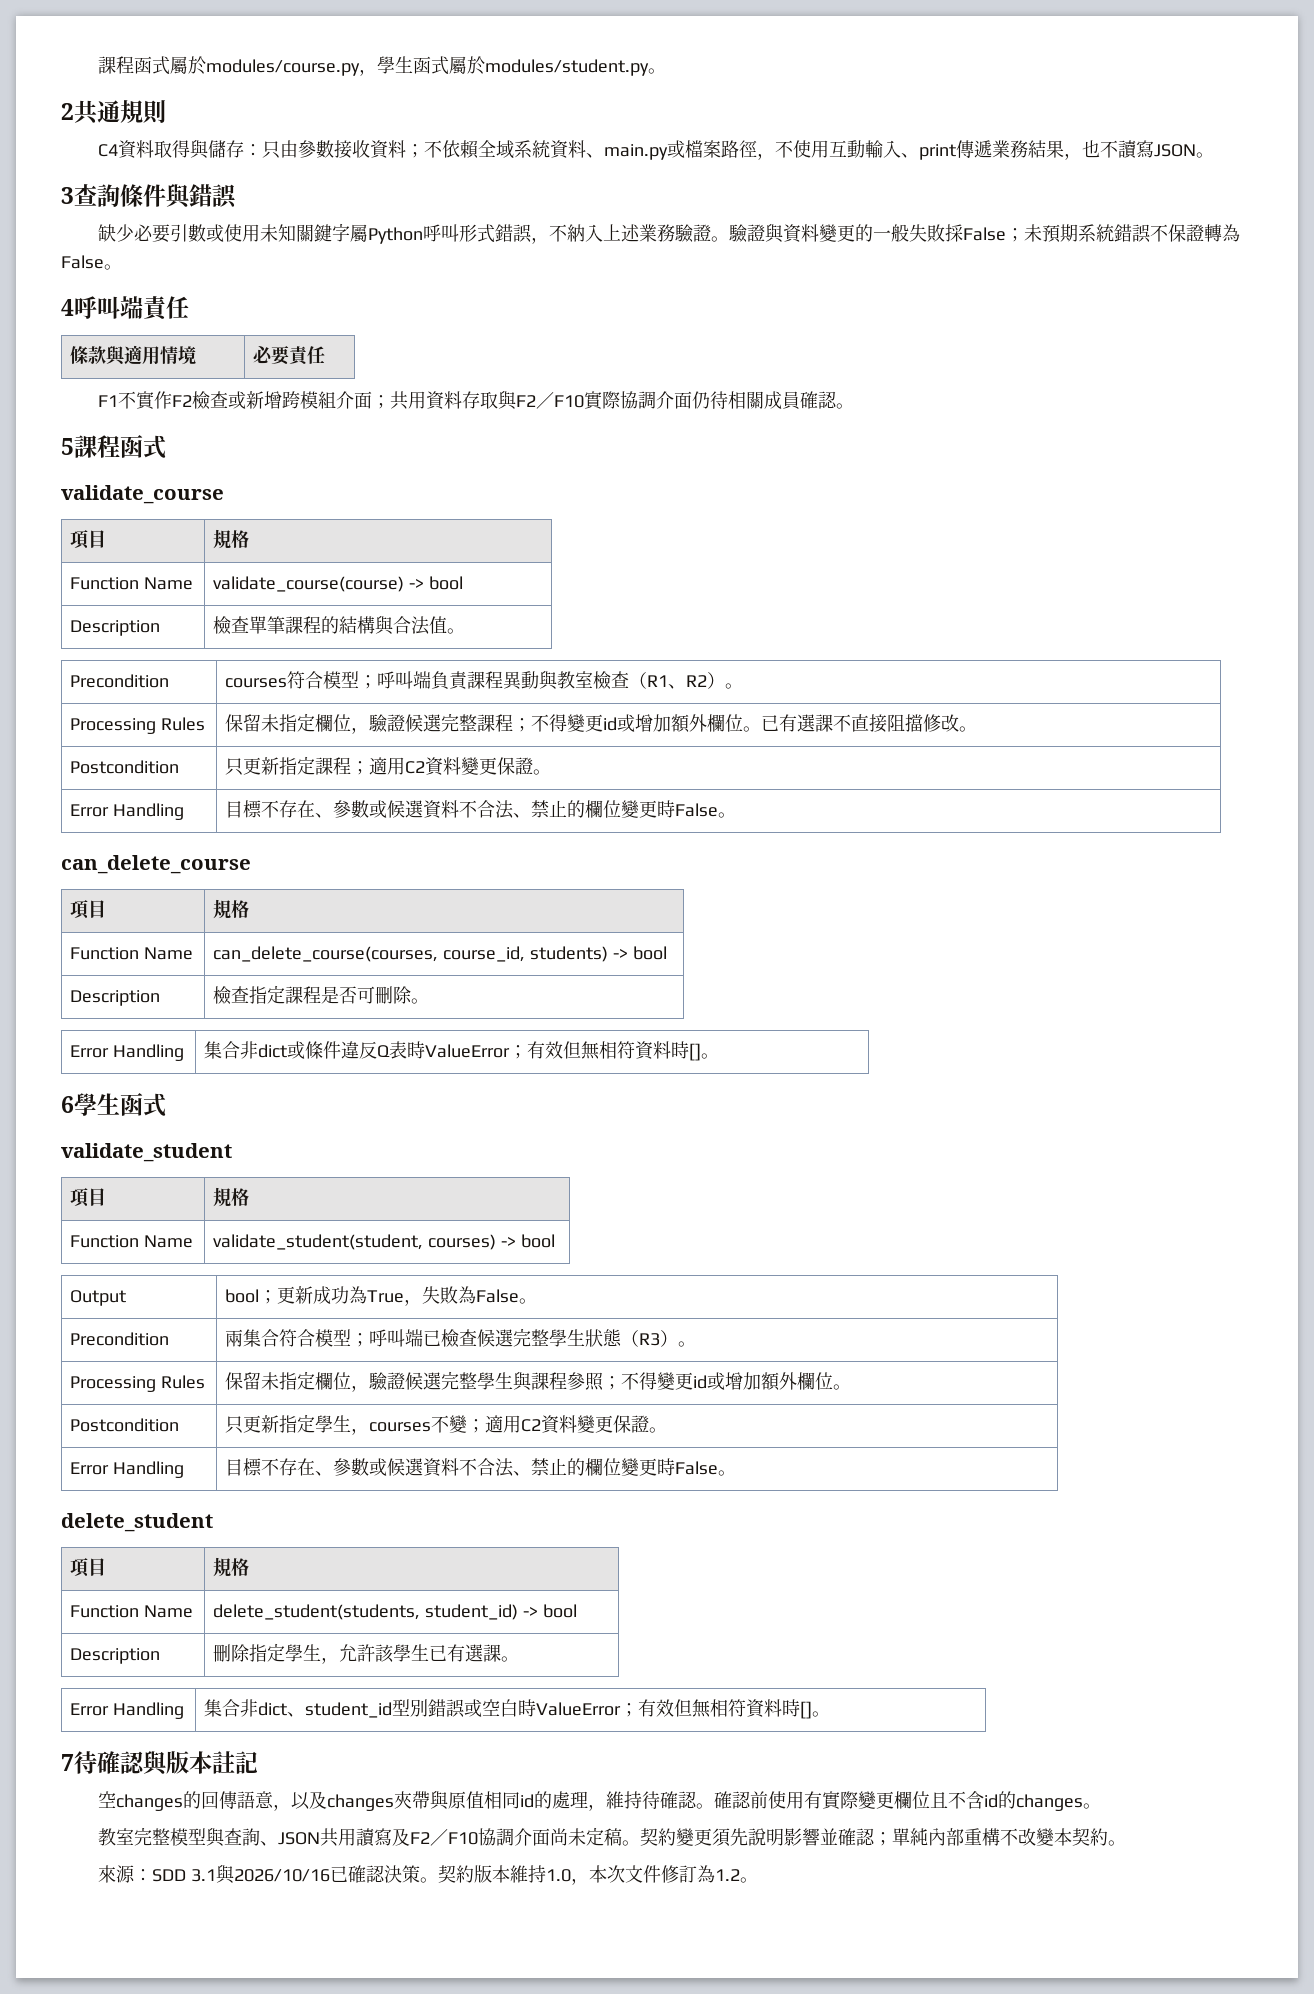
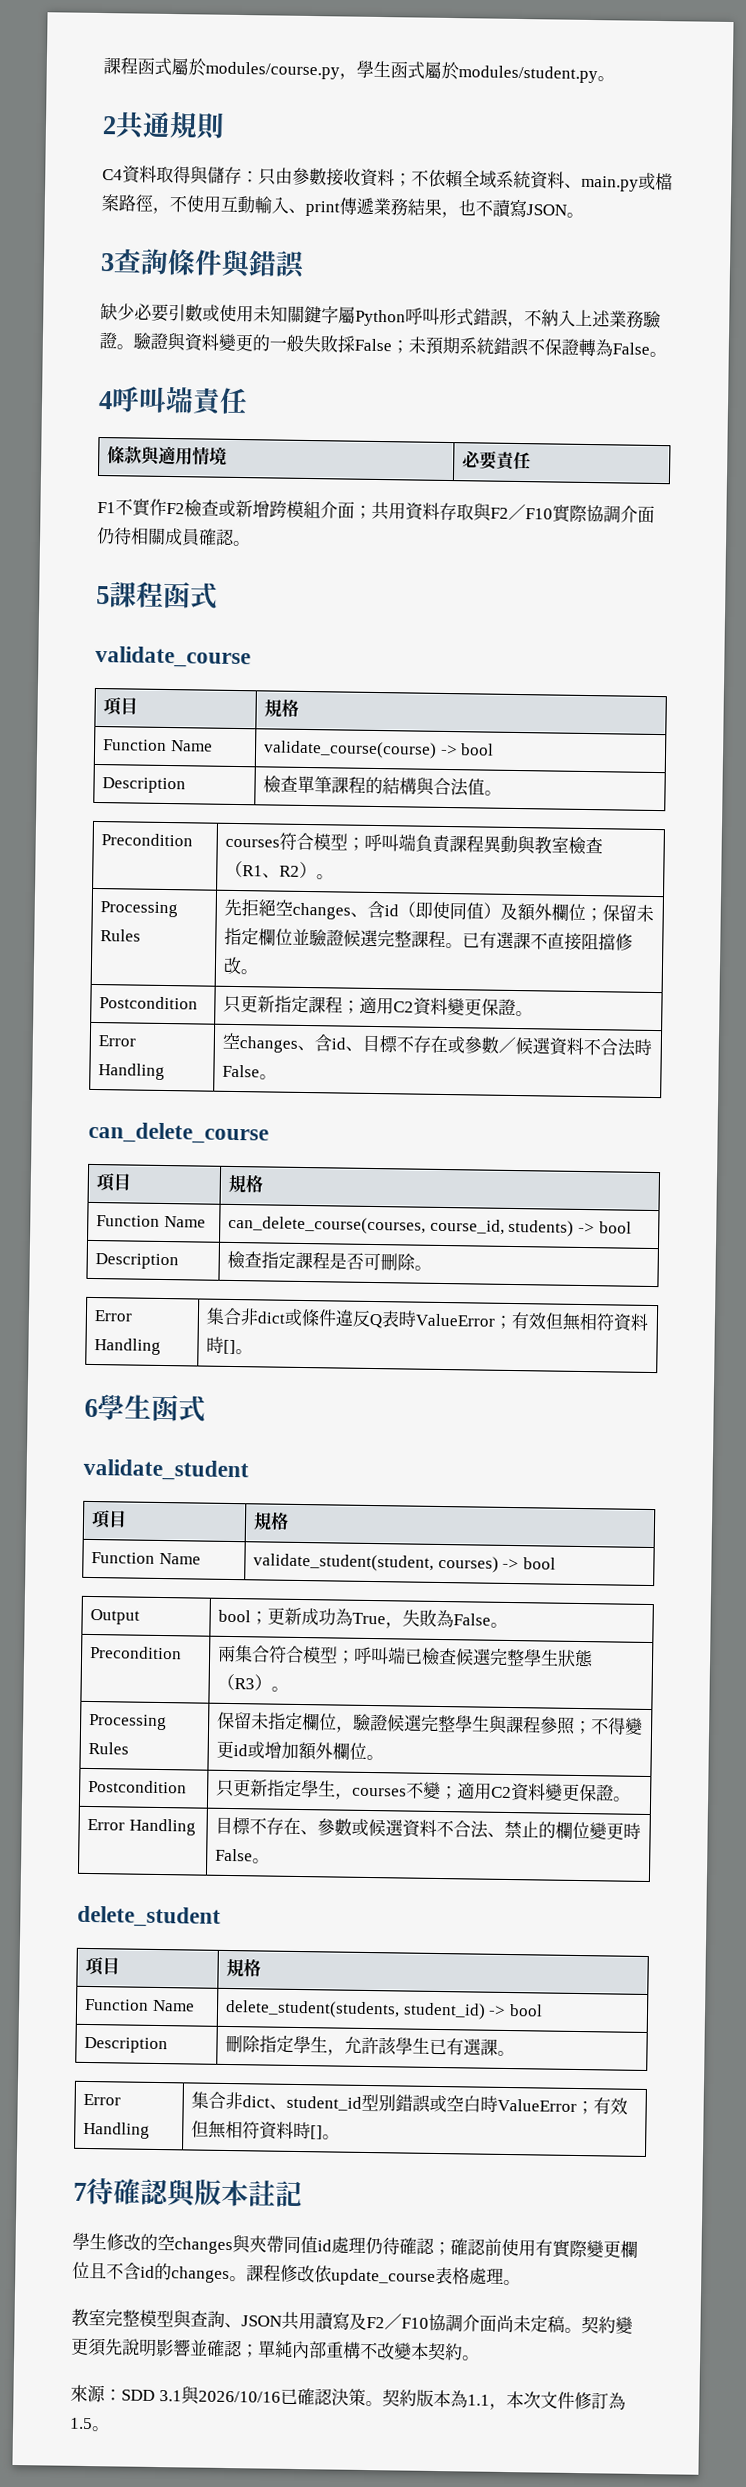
- Processing Rules | 保留未指定欄位，驗證候選完整課程；不得變更id或增加額外欄位。已有選課不直接阻擋修改。
+ Processing Rules | 先拒絕空changes、含id（即使同值）及額外欄位；保留未指定欄位並驗證候選完整課程。已有選課不直接阻擋修改。
  Postcondition | 只更新指定課程；適用C2資料變更保證。
- Error Handling | 目標不存在、參數或候選資料不合法、禁止的欄位變更時False。
+ Error Handling | 空changes、含id、目標不存在或參數／候選資料不合法時False。
- 空changes的回傳語意，以及changes夾帶與原值相同id的處理，維持待確認。確認前使用有實際變更欄位且不含id的changes。
+ 學生修改的空changes與夾帶同值id處理仍待確認；確認前使用有實際變更欄位且不含id的changes。課程修改依update_course表格處理。
- 契約版本維持1.0，本次文件修訂為1.2。
+ 契約版本為1.1，本次文件修訂為1.5。

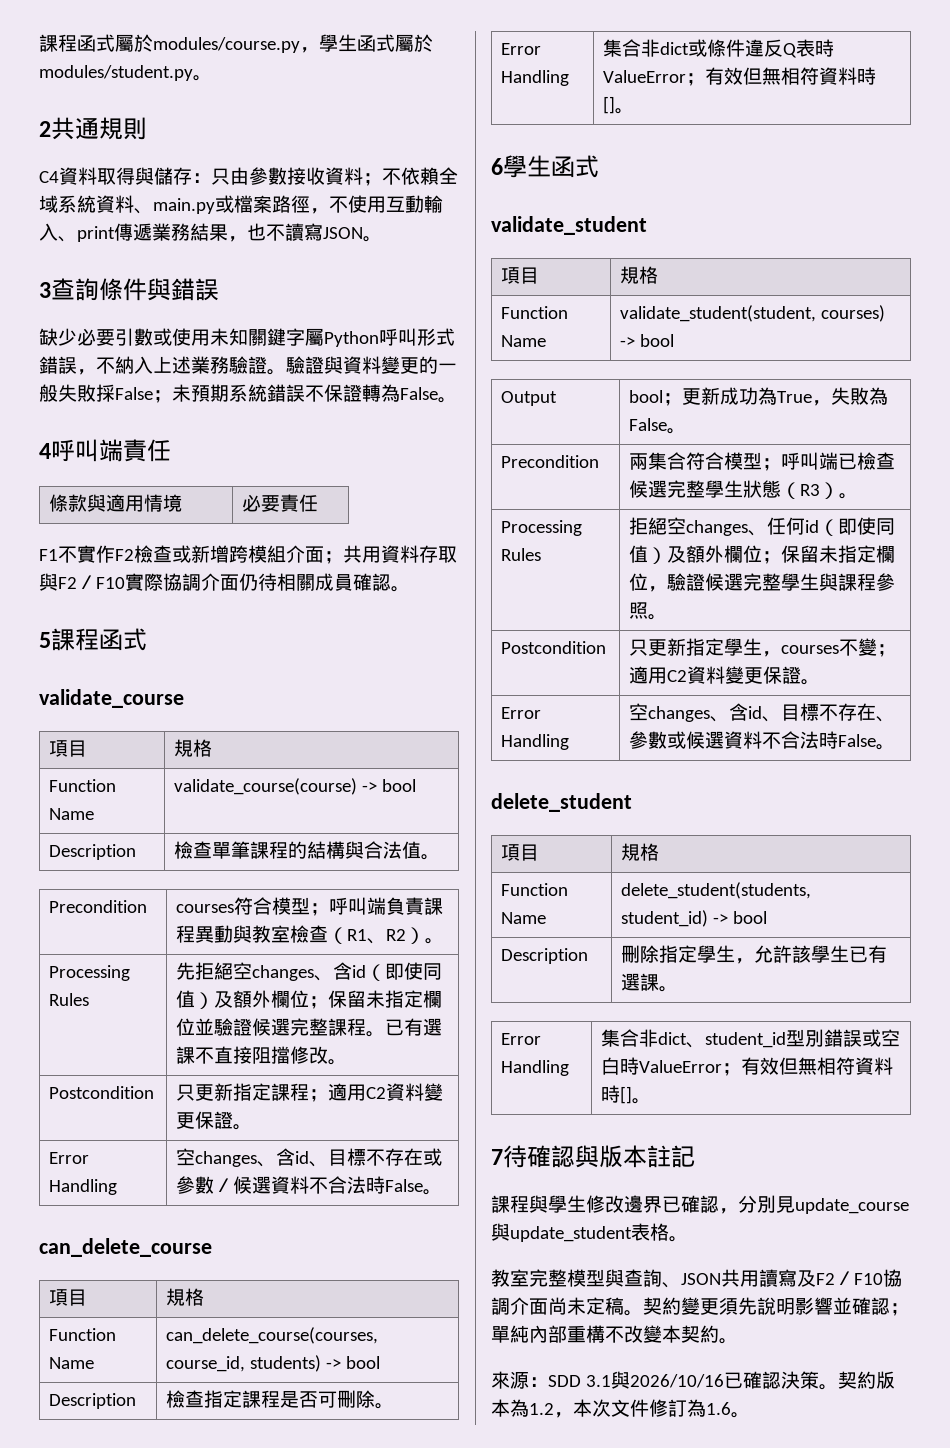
- Processing Rules | 保留未指定欄位，驗證候選完整學生與課程參照；不得變更id或增加額外欄位。
+ Processing Rules | 拒絕空changes、任何id（即使同值）及額外欄位；保留未指定欄位，驗證候選完整學生與課程參照。
- Error Handling | 目標不存在、參數或候選資料不合法、禁止的欄位變更時False。
+ Error Handling | 空changes、含id、目標不存在、參數或候選資料不合法時False。
- 學生修改的空changes與夾帶同值id處理仍待確認；確認前使用有實際變更欄位且不含id的changes。課程修改依update_course表格處理。
+ 課程與學生修改邊界已確認，分別見update_course與update_student表格。
- 契約版本為1.1，本次文件修訂為1.5。
+ 契約版本為1.2，本次文件修訂為1.6。

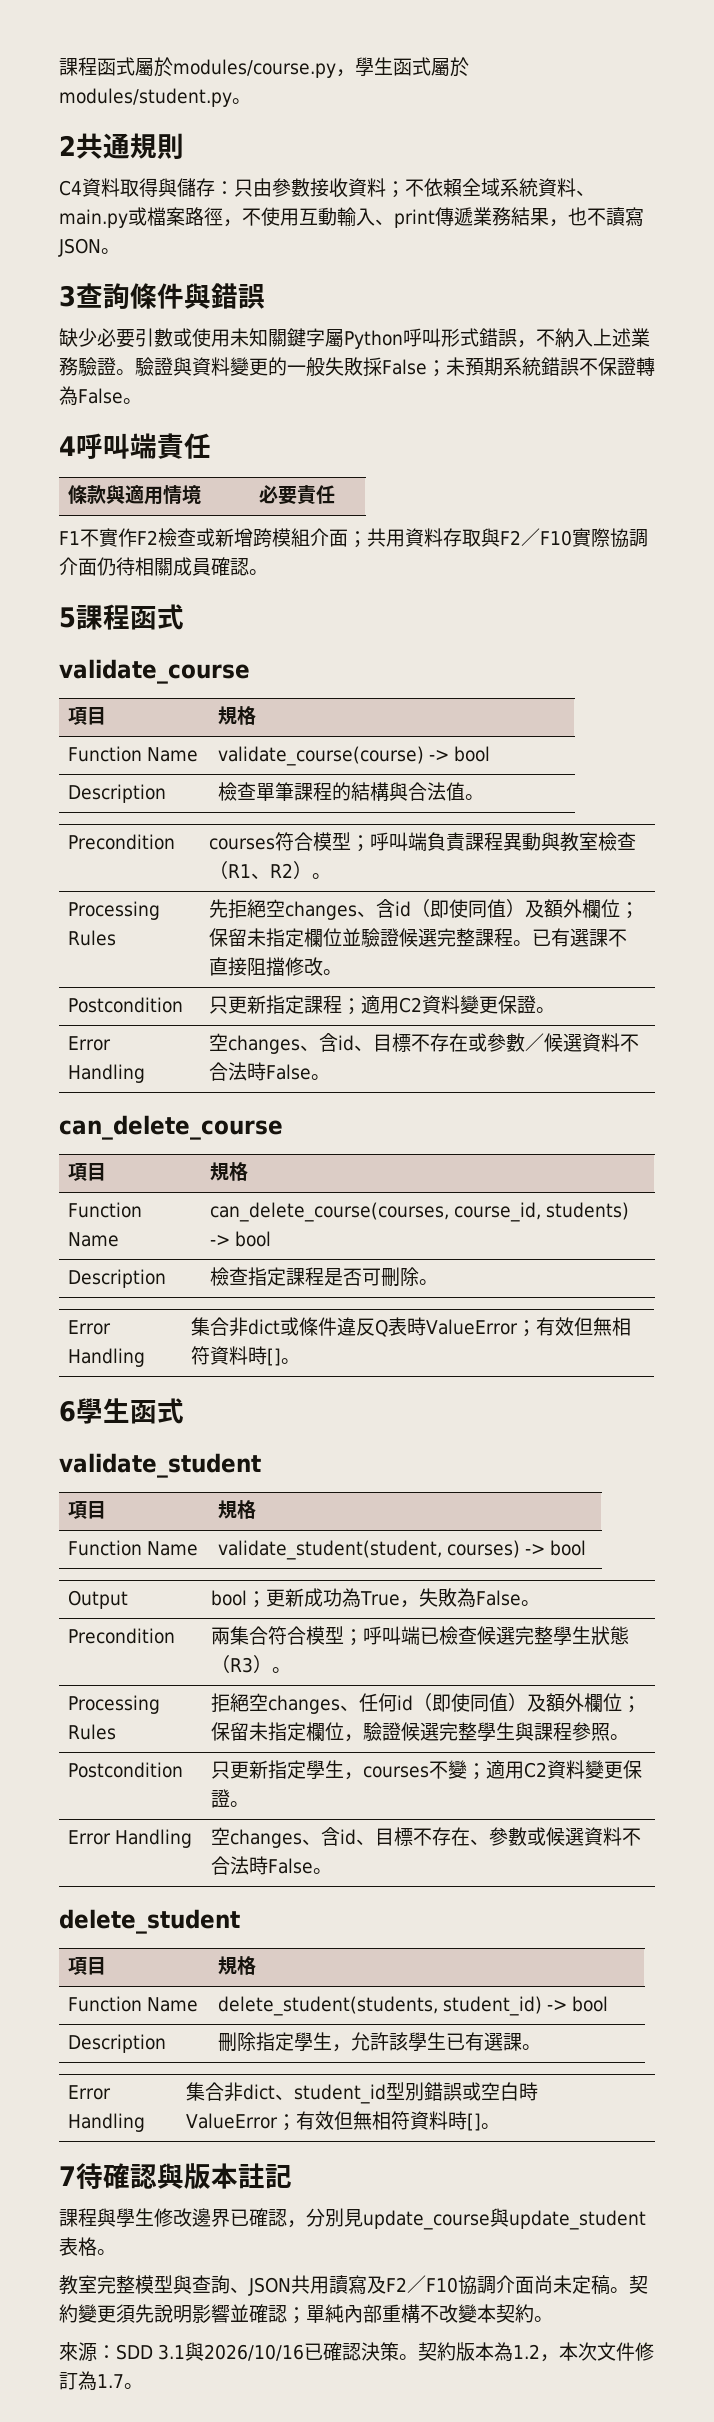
- 契約版本為1.2，本次文件修訂為1.6。
+ 契約版本為1.2，本次文件修訂為1.7。

